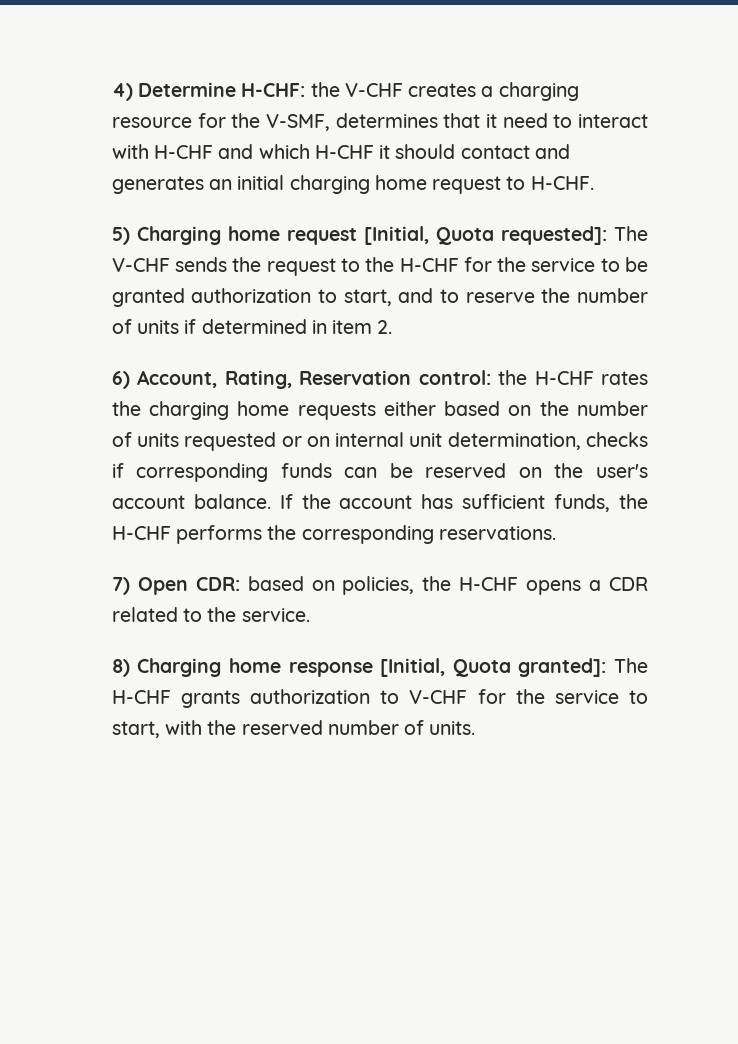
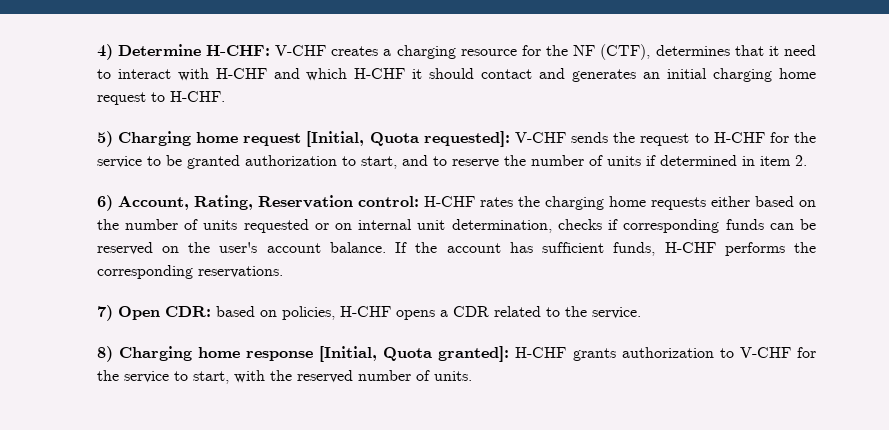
- 4) Determine H-CHF: the V-CHF creates a charging resource for the V-SMF, determines that it need to interact with H-CHF and which H-CHF it should contact and generates an initial charging home request to H-CHF.
+ 4) Determine H-CHF: V-CHF creates a charging resource for the NF (CTF), determines that it need to interact with H-CHF and which H-CHF it should contact and generates an initial charging home request to H-CHF.
- 5) Charging home request [Initial, Quota requested]: The V-CHF sends the request to the H-CHF for the service to be granted authorization to start, and to reserve the number of units if determined in item 2.
+ 5) Charging home request [Initial, Quota requested]: V-CHF sends the request to H-CHF for the service to be granted authorization to start, and to reserve the number of units if determined in item 2.
- 6) Account, Rating, Reservation control: the H-CHF rates the charging home requests either based on the number of units requested or on internal unit determination, checks if corresponding funds can be reserved on the user's account balance.
+ 6) Account, Rating, Reservation control: H-CHF rates the charging home requests either based on the number of units requested or on internal unit determination, checks if corresponding funds can be reserved on the user's account balance.
- If the account has sufficient funds, the H-CHF performs the corresponding reservations.
+ If the account has sufficient funds, H-CHF performs the corresponding reservations.
- 7) Open CDR: based on policies, the H-CHF opens a CDR related to the service.
+ 7) Open CDR: based on policies, H-CHF opens a CDR related to the service.
- 8) Charging home response [Initial, Quota granted]: The H-CHF grants authorization to V-CHF for the service to start, with the reserved number of units.
+ 8) Charging home response [Initial, Quota granted]: H-CHF grants authorization to V-CHF for the service to start, with the reserved number of units.

